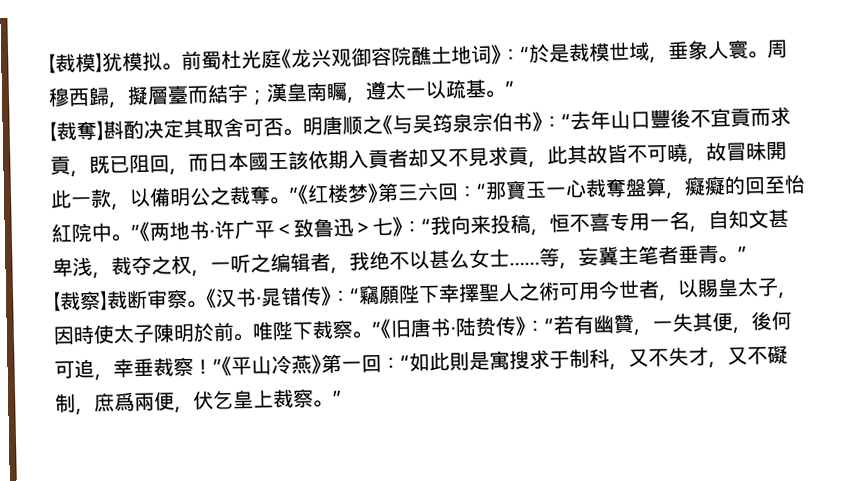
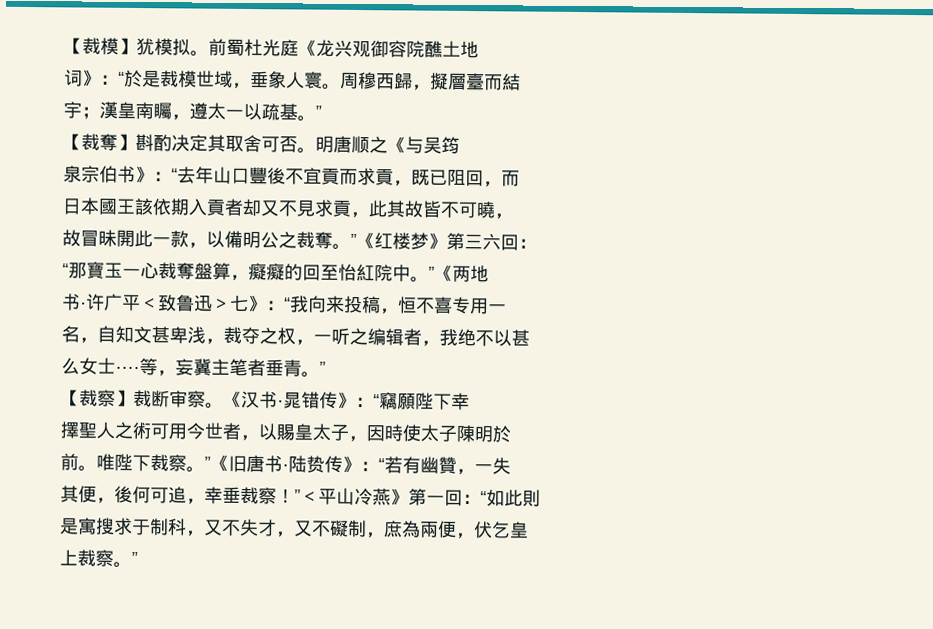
- 前蜀杜光庭《龙兴观御容院醮土地词》：“於是裁模世域，垂象人寰。
+ 前蜀杜光庭《龙兴观御容院醮土地
+ 词》：“於是裁模世域，垂象人寰。
- 周穆西歸，擬層臺而結宇；漢皇南矚，遵太一以疏基。”
+ 周穆西歸，擬層臺而結
+ 宇；漢皇南矚，遵太一以疏基。”
- 明唐顺之《与吴筠泉宗伯书》：
+ 明唐顺之《与吴筠
+ 泉宗伯书》：
- “去年山口豐後不宜貢而求貢，既已阻回，而日本國王該依期入貢者却又不見求貢，此其故皆不可曉，故冒昧開此一款，以備明公之裁奪。”《红楼梦》第三六回：“那寶玉一心裁奪盤算，癡癡的回至怡紅院中。”《两地书·许广平＜致鲁迅＞七》：
+ “去年山口豐後不宜貢而求貢，既已阻回，而
+ 日本國王該依期入貢者却又不見求貢，此其故皆不可曉，
+ 故冒昧開此一款，以備明公之裁奪。”《红楼梦》第三六回：
+ “那寶玉一心裁奪盤算，癡癡的回至怡紅院中。”《两地
+ 书·许广平＜致鲁迅＞七》：
- “我向来投稿，恒不喜专用一名，自知文甚卑浅，裁夺之权，一听之编辑者，我绝不以甚么女士……等，妄冀主笔者垂青。”
+ “我向来投稿，恒不喜专用一
+ 名，自知文甚卑浅，裁夺之权，一听之编辑者，我绝不以甚
+ 么女士····等，妄冀主笔者垂青。”
- 《汉书·晁错传》：“竊願陛下幸擇聖人之術可用今世者，以賜皇太子，因時使太子陳明於前。
+ 《汉书·晁错传》：“竊願陛下幸
+ 擇聖人之術可用今世者，以賜皇太子，因時使太子陳明於
+ 前。
- 唯陛下裁察。”《旧唐书·陆贽传》：“若有幽贊，一失其便，後何可追，幸垂裁察！”《平山冷燕》第一回：“如此則是寓搜求于制科，又不失才，又不礙制，庶爲兩便，伏乞皇上裁察。”
+ 唯陛下裁察。”《旧唐书·陆贽传》：“若有幽贊，一失
+ 其便，後何可追，幸垂裁察！”＜平山冷燕》第一回：“如此則
+ 是寓搜求于制科，又不失才，又不礙制，庶為兩便，伏乞皇
+ 上裁察。”

